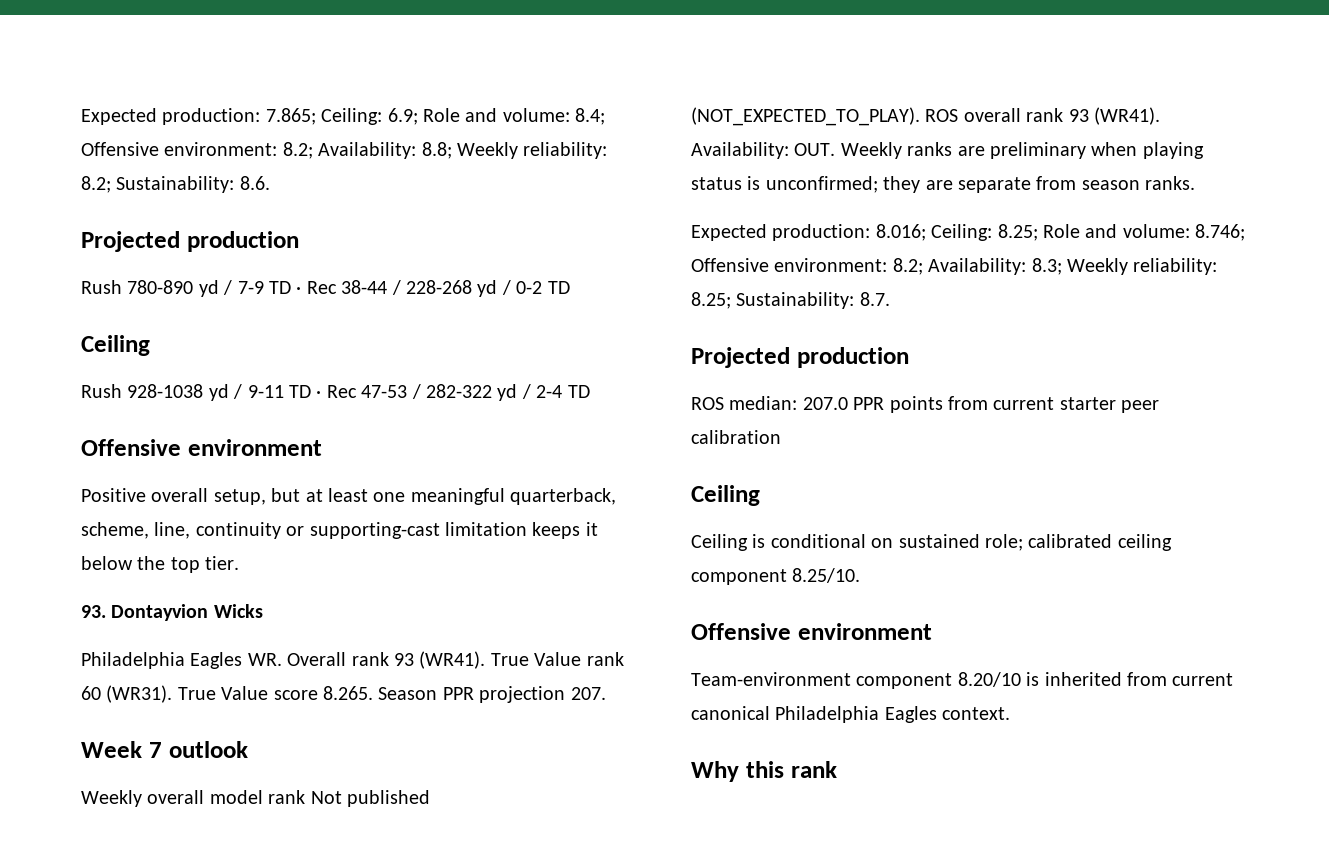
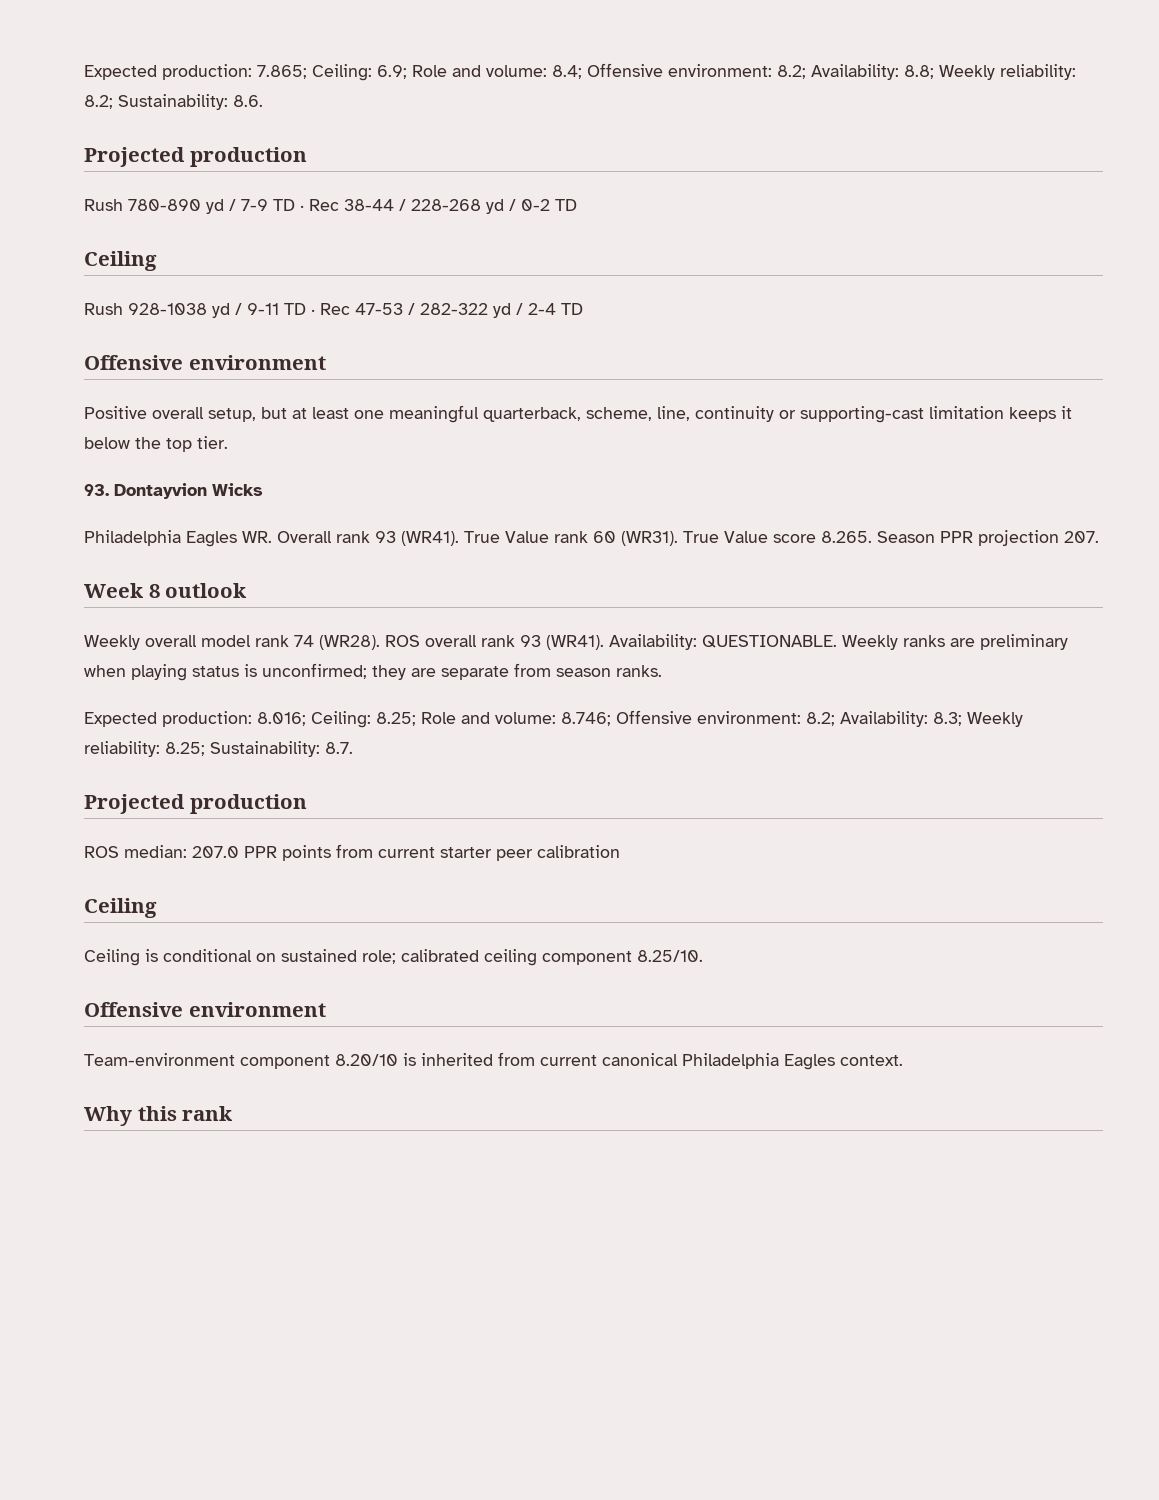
- Week 7 outlook
+ Week 8 outlook
- Weekly overall model rank Not published (NOT_EXPECTED_TO_PLAY).
+ Weekly overall model rank 74 (WR28).
- Availability: OUT. Weekly ranks are preliminary when playing status is unconfirmed; they are separate from season ranks.
+ Availability: QUESTIONABLE. Weekly ranks are preliminary when playing status is unconfirmed; they are separate from season ranks.

